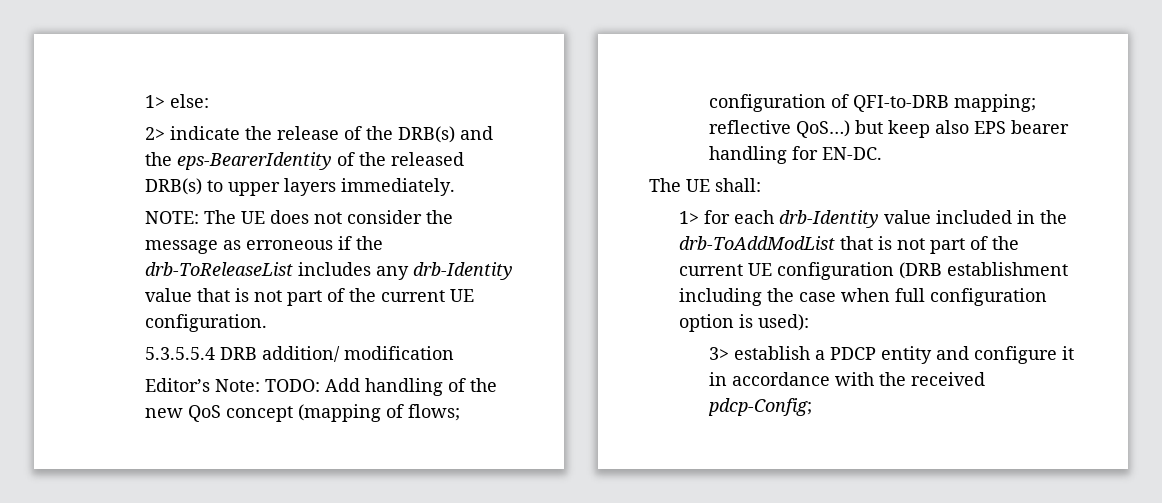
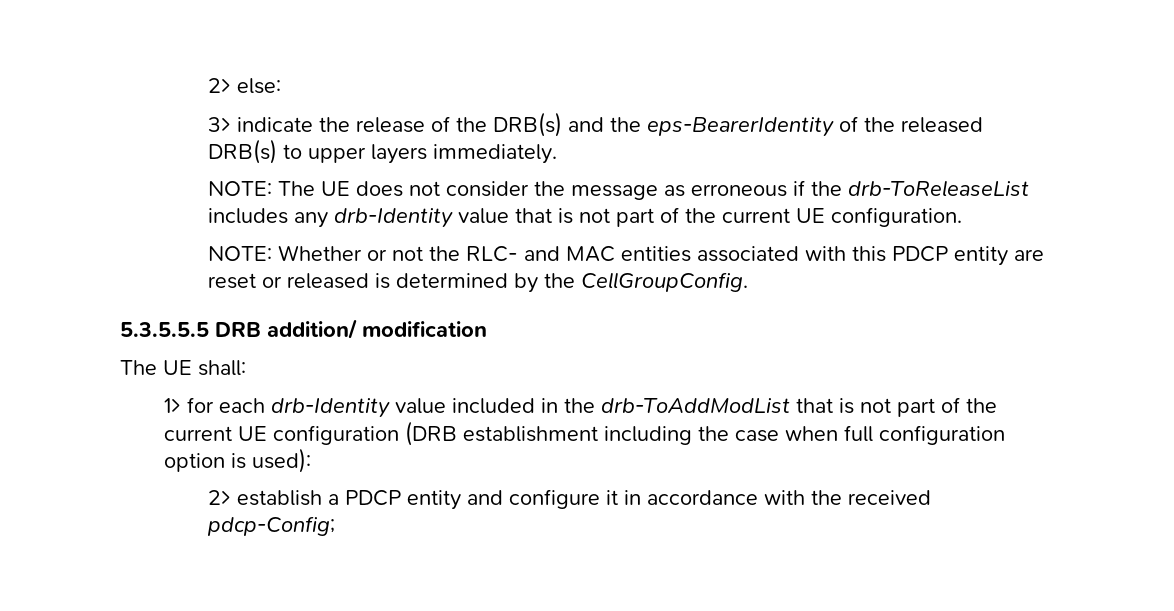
- 1> else:
+ 2> else:
- 2> indicate the release of the DRB(s) and the eps-BearerIdentity of the released DRB(s) to upper layers immediately.
+ 3> indicate the release of the DRB(s) and the eps-BearerIdentity of the released DRB(s) to upper layers immediately.
- 5.3.5.5.4 DRB addition/ modification
- Editor’s Note: TODO: Add handling of the new QoS concept (mapping of flows; configuration of QFI-to-DRB mapping; reflective QoS…) but keep also EPS bearer handling for EN-DC.
+ NOTE: Whether or not the RLC- and MAC entities associated with this PDCP entity are reset or released is determined by the CellGroupConfig.
+ 5.3.5.5.5 DRB addition/ modification
- 3> establish a PDCP entity and configure it in accordance with the received pdcp-Config;
+ 2> establish a PDCP entity and configure it in accordance with the received pdcp-Config;

